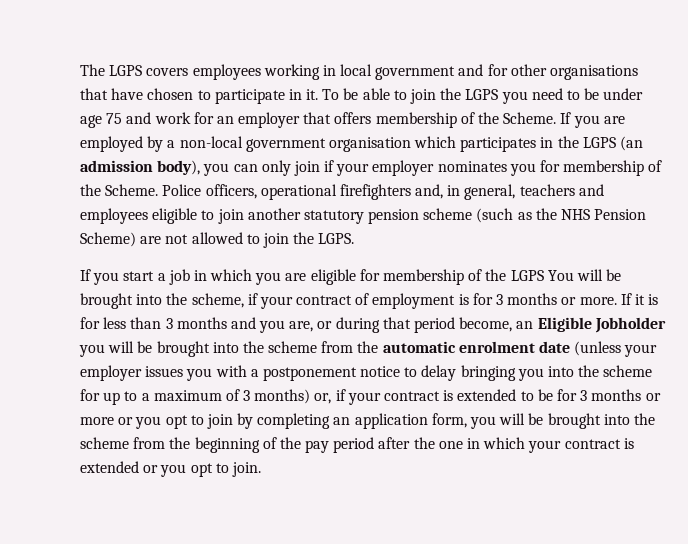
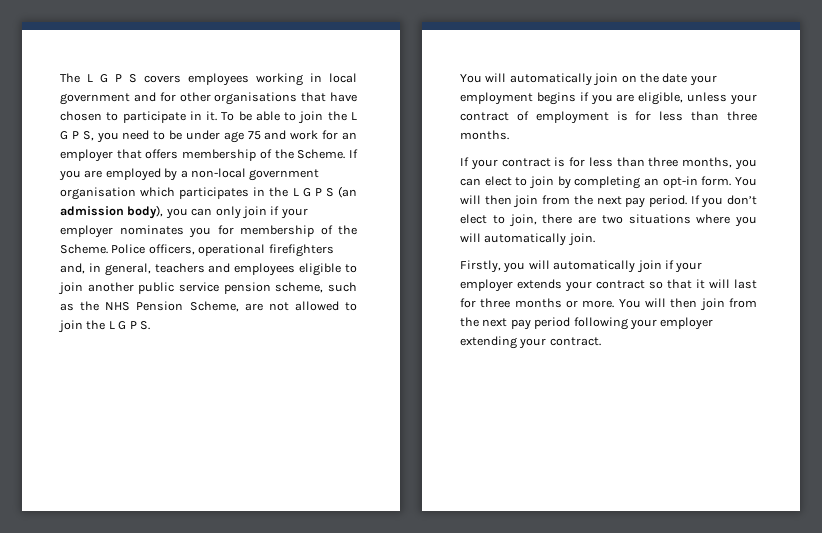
- The LGPS covers employees working in local government and for other organisations that have chosen to participate in it.
+ The L G P S covers employees working in local government and for other organisations that have chosen to participate in it.
- To be able to join the LGPS you need to be under age 75 and work for an employer that offers membership of the Scheme.
+ To be able to join the L G P S, you need to be under age 75 and work for an employer that offers membership of the Scheme.
- If you are employed by a non-local government organisation which participates in the LGPS (an admission body), you can only join if your employer nominates you for membership of the Scheme.
+ If you are employed by a non-local government organisation which participates in the L G P S (an admission body), you can only join if your employer nominates you for membership of the Scheme.
- Police officers, operational firefighters and, in general, teachers and employees eligible to join another statutory pension scheme (such as the NHS Pension Scheme) are not allowed to join the LGPS.
- If you start a job in which you are eligible for membership of the LGPS You will be brought into the scheme, if your contract of employment is for 3 months or more. If it is for less than 3 months and you are, or during that period become, an Eligible Jobholder you will be brought into the scheme from the automatic enrolment date (unless your employer issues you with a postponement notice to delay bringing you into the scheme for up to a maximum of 3 months) or, if your contract is extended to be for 3 months or more or you opt to join by completing an application form, you will be brought into the scheme from the beginning of the pay period after the one in which your contract is extended or you opt to join.
+ Police officers, operational firefighters and, in general, teachers and employees eligible to join another public service pension scheme, such as the NHS Pension Scheme, are not allowed to join the L G P S.
+ You will automatically join on the date your employment begins if you are eligible, unless your contract of employment is for less than three months.
+ If your contract is for less than three months, you can elect to join by completing an opt-in form. You will then join from the next pay period. If you don’t elect to join, there are two situations where you will automatically join.
+ Firstly, you will automatically join if your employer extends your contract so that it will last for three months or more. You will then join from the next pay period following your employer extending your contract.

